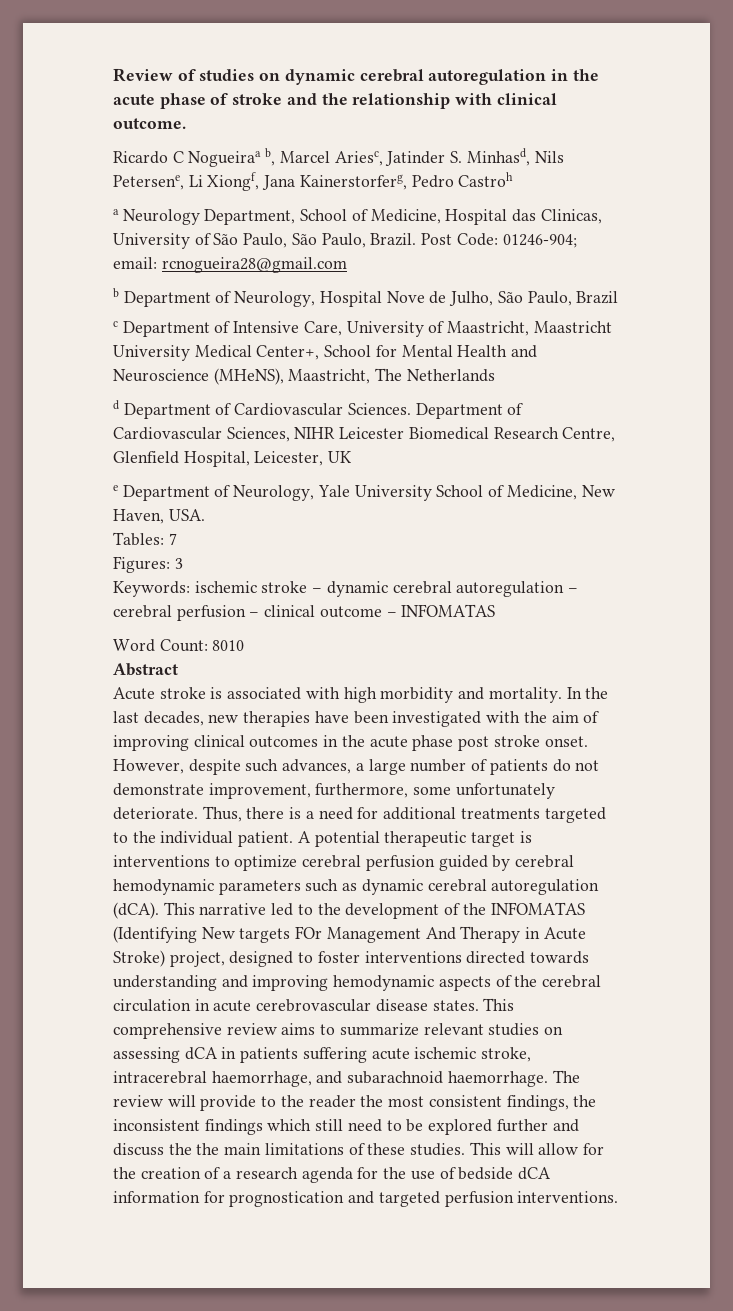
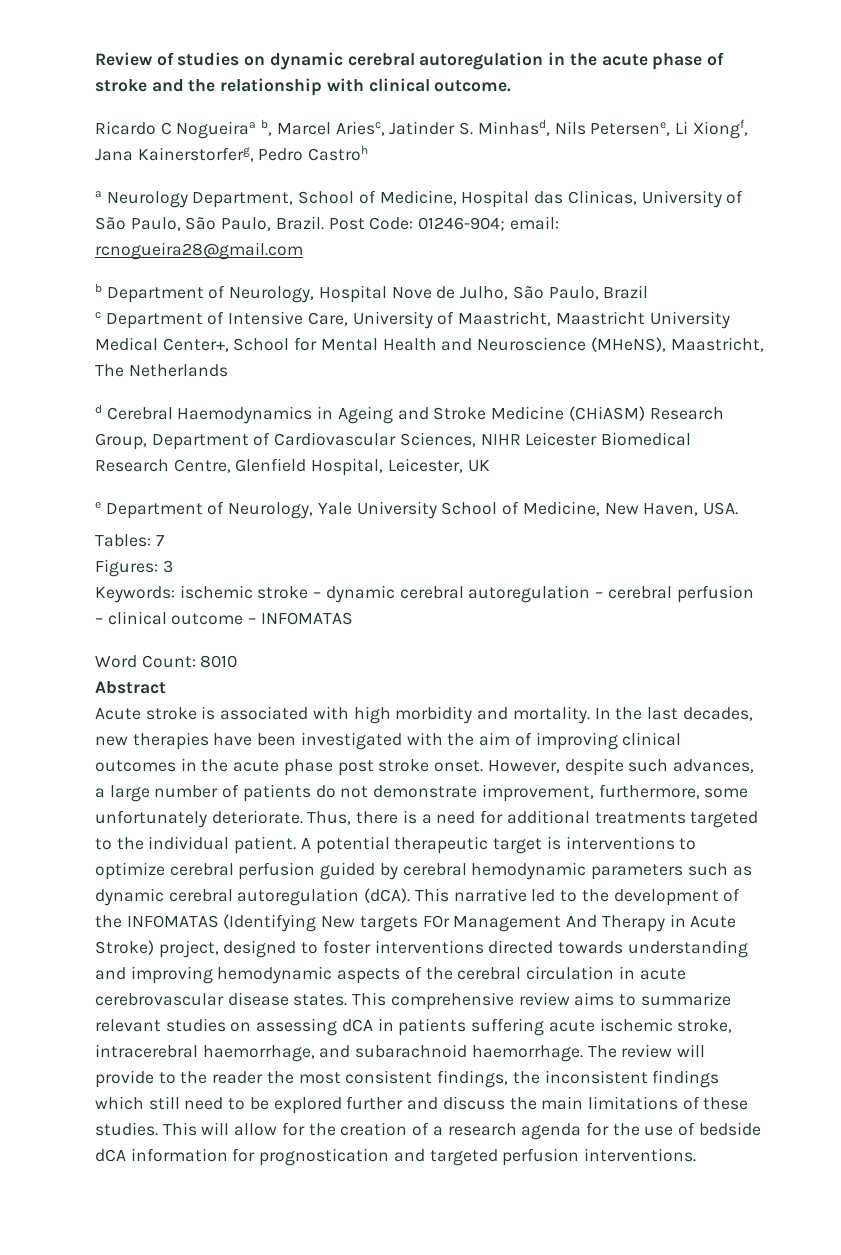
- d Department of Cardiovascular Sciences. Department of Cardiovascular Sciences, NIHR Leicester Biomedical Research Centre, Glenfield Hospital, Leicester, UK
+ d Cerebral Haemodynamics in Ageing and Stroke Medicine (CHiASM) Research Group, Department of Cardiovascular Sciences, NIHR Leicester Biomedical Research Centre, Glenfield Hospital, Leicester, UK
- The review will provide to the reader the most consistent findings, the inconsistent findings which still need to be explored further and discuss the the main limitations of these studies.
+ The review will provide to the reader the most consistent findings, the inconsistent findings which still need to be explored further and discuss the main limitations of these studies.

